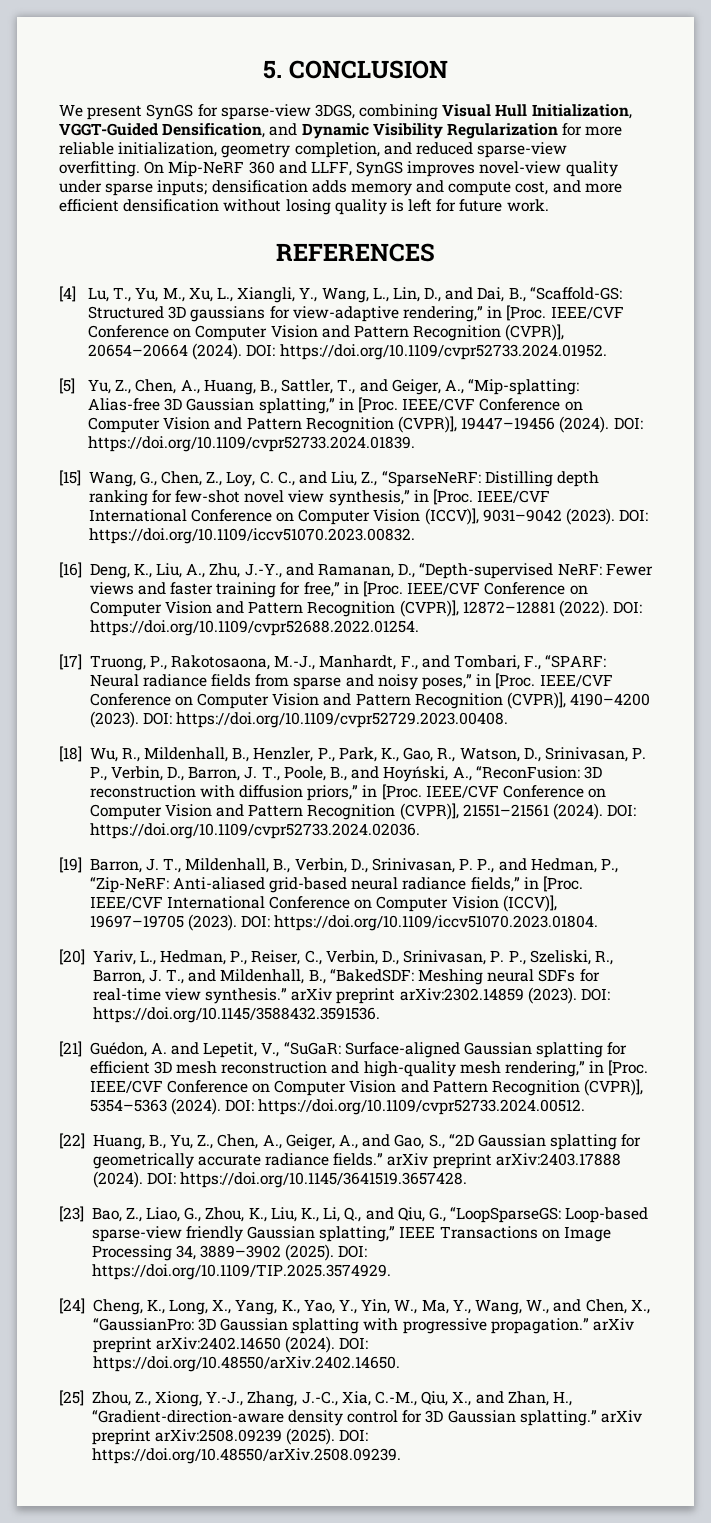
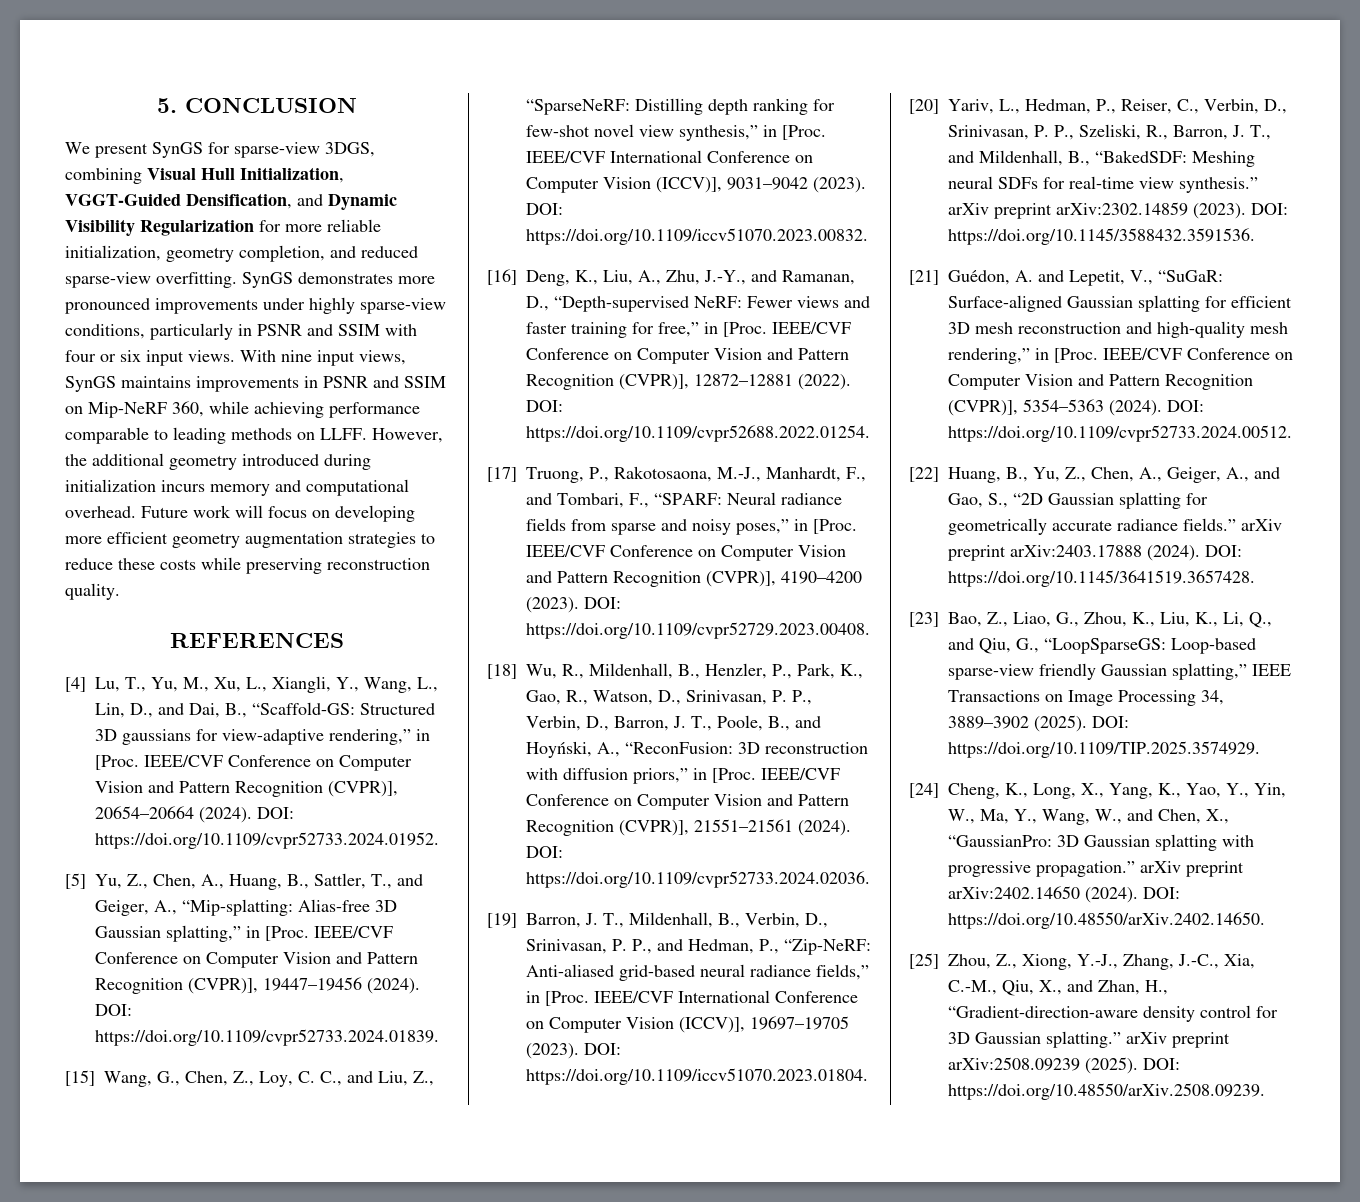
- On Mip-NeRF 360 and LLFF, SynGS improves novel-view quality under sparse inputs; densification adds memory and compute cost, and more efficient densification without losing quality is left for future work.
+ SynGS demonstrates more pronounced improvements under highly sparse-view conditions, particularly in PSNR and SSIM with four or six input views. With nine input views, SynGS maintains improvements in PSNR and SSIM on Mip-NeRF 360, while achieving performance comparable to leading methods on LLFF. However, the additional geometry introduced during initialization incurs memory and computational overhead. Future work will focus on developing more efficient geometry augmentation strategies to reduce these costs while preserving reconstruction quality.

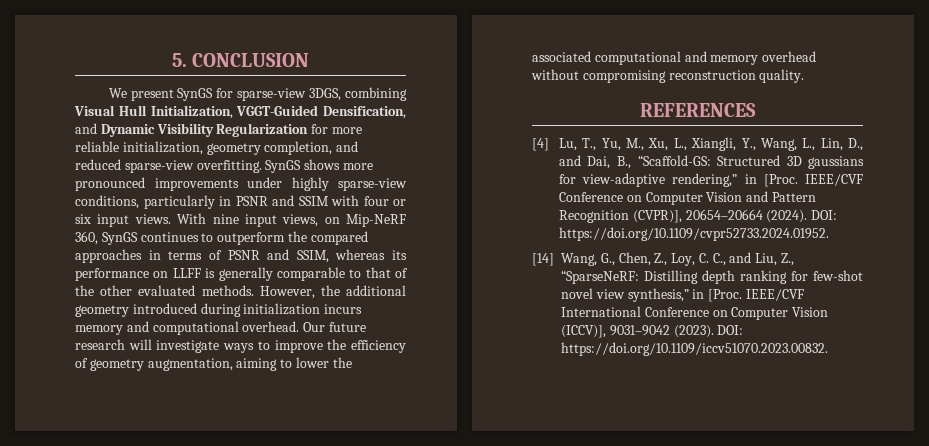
- SynGS demonstrates more pronounced improvements under highly sparse-view conditions, particularly in PSNR and SSIM with four or six input views.
+ SynGS shows more pronounced improvements under highly sparse-view conditions, particularly in PSNR and SSIM with four or six input views.
- With nine input views, SynGS maintains improvements in PSNR and SSIM on Mip-NeRF 360, while achieving performance comparable to leading methods on LLFF.
+ With nine input views, on Mip-NeRF 360, SynGS continues to outperform the compared approaches in terms of PSNR and SSIM, whereas its performance on LLFF is generally comparable to that of the other evaluated methods.
- Future work will focus on developing more efficient geometry augmentation strategies to reduce these costs while preserving reconstruction quality.
+ Our future research will investigate ways to improve the efficiency of geometry augmentation, aiming to lower the associated computational and memory overhead without compromising reconstruction quality.
- [5] Yu, Z., Chen, A., Huang, B., Sattler, T., and Geiger, A., “Mip-splatting: Alias-free 3D Gaussian splatting,” in [Proc. IEEE/CVF Conference on Computer Vision and Pattern Recognition (CVPR)], 19447–19456 (2024). DOI: https://doi.org/10.1109/cvpr52733.2024.01839.
- [15] Wang, G., Chen, Z., Loy, C. C., and Liu, Z., “SparseNeRF: Distilling depth ranking for few-shot novel view synthesis,” in [Proc.
+ [14] Wang, G., Chen, Z., Loy, C. C., and Liu, Z., “SparseNeRF: Distilling depth ranking for few-shot novel view synthesis,” in [Proc.
- [16] Deng, K., Liu, A., Zhu, J.-Y., and Ramanan, D., “Depth-supervised NeRF: Fewer views and faster training for free,” in [Proc. IEEE/CVF Conference on Computer Vision and Pattern Recognition (CVPR)], 12872–12881 (2022). DOI: https://doi.org/10.1109/cvpr52688.2022.01254.
- [17] Truong, P., Rakotosaona, M.-J., Manhardt, F., and Tombari, F., “SPARF: Neural radiance fields from sparse and noisy poses,” in [Proc. IEEE/CVF Conference on Computer Vision and Pattern Recognition (CVPR)], 4190–4200 (2023). DOI: https://doi.org/10.1109/cvpr52729.2023.00408.
- [18] Wu, R., Mildenhall, B., Henzler, P., Park, K., Gao, R., Watson, D., Srinivasan, P. P., Verbin, D., Barron, J. T., Poole, B., and Hoyński, A., “ReconFusion: 3D reconstruction with diffusion priors,” in [Proc. IEEE/CVF Conference on Computer Vision and Pattern Recognition (CVPR)], 21551–21561 (2024). DOI: https://doi.org/10.1109/cvpr52733.2024.02036.
- [19] Barron, J. T., Mildenhall, B., Verbin, D., Srinivasan, P. P., and Hedman, P., “Zip-NeRF: Anti-aliased grid-based neural radiance fields,” in [Proc. IEEE/CVF International Conference on Computer Vision (ICCV)], 19697–19705 (2023). DOI: https://doi.org/10.1109/iccv51070.2023.01804.
- [20] Yariv, L., Hedman, P., Reiser, C., Verbin, D., Srinivasan, P. P., Szeliski, R., Barron, J. T., and Mildenhall, B., “BakedSDF: Meshing neural SDFs for real-time view synthesis.” arXiv preprint arXiv:2302.14859 (2023). DOI: https://doi.org/10.1145/3588432.3591536.
- [21] Guédon, A. and Lepetit, V., “SuGaR: Surface-aligned Gaussian splatting for efficient 3D mesh reconstruction and high-quality mesh rendering,” in [Proc. IEEE/CVF Conference on Computer Vision and Pattern Recognition (CVPR)], 5354–5363 (2024). DOI: https://doi.org/10.1109/cvpr52733.2024.00512.
- [22] Huang, B., Yu, Z., Chen, A., Geiger, A., and Gao, S., “2D Gaussian splatting for geometrically accurate radiance fields.” arXiv preprint arXiv:2403.17888 (2024). DOI: https://doi.org/10.1145/3641519.3657428.
- [23] Bao, Z., Liao, G., Zhou, K., Liu, K., Li, Q., and Qiu, G., “LoopSparseGS: Loop-based sparse-view friendly Gaussian splatting,” IEEE Transactions on Image Processing 34, 3889–3902 (2025). DOI: https://doi.org/10.1109/TIP.2025.3574929.
- [24] Cheng, K., Long, X., Yang, K., Yao, Y., Yin, W., Ma, Y., Wang, W., and Chen, X., “GaussianPro: 3D Gaussian splatting with progressive propagation.” arXiv preprint arXiv:2402.14650 (2024). DOI: https://doi.org/10.48550/arXiv.2402.14650.
- [25] Zhou, Z., Xiong, Y.-J., Zhang, J.-C., Xia, C.-M., Qiu, X., and Zhan, H., “Gradient-direction-aware density control for 3D Gaussian splatting.” arXiv preprint arXiv:2508.09239 (2025). DOI: https://doi.org/10.48550/arXiv.2508.09239.

